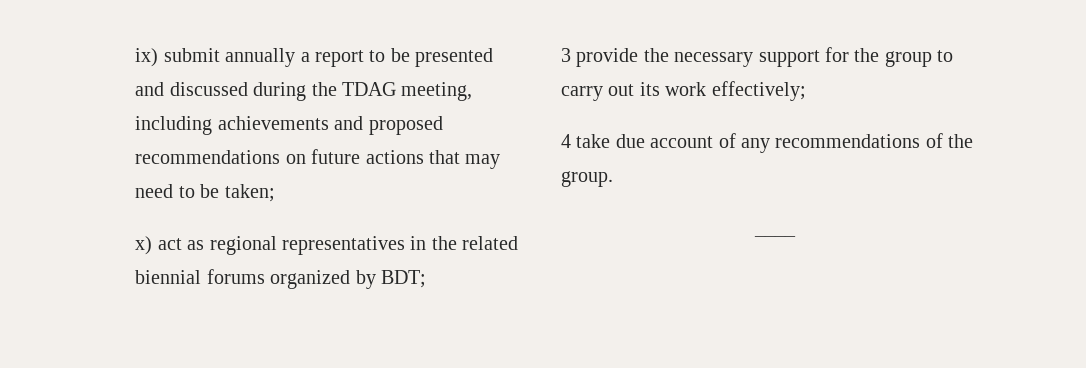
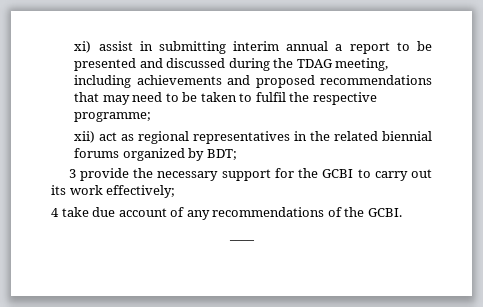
- ix) submit annually a report to be presented and discussed during the TDAG meeting, including achievements and proposed recommendations on future actions that may need to be taken;
- x) act as regional representatives in the related biennial forums organized by BDT;
+ xi) assist in submitting interim annual a report to be presented and discussed during the TDAG meeting, including achievements and proposed recommendations that may need to be taken to fulfil the respective programme;
+ xii) act as regional representatives in the related biennial forums organized by BDT;
- 3 provide the necessary support for the group to carry out its work effectively;
+ 3 provide the necessary support for the GCBI to carry out its work effectively;
- 4 take due account of any recommendations of the group.
+ 4 take due account of any recommendations of the GCBI.

